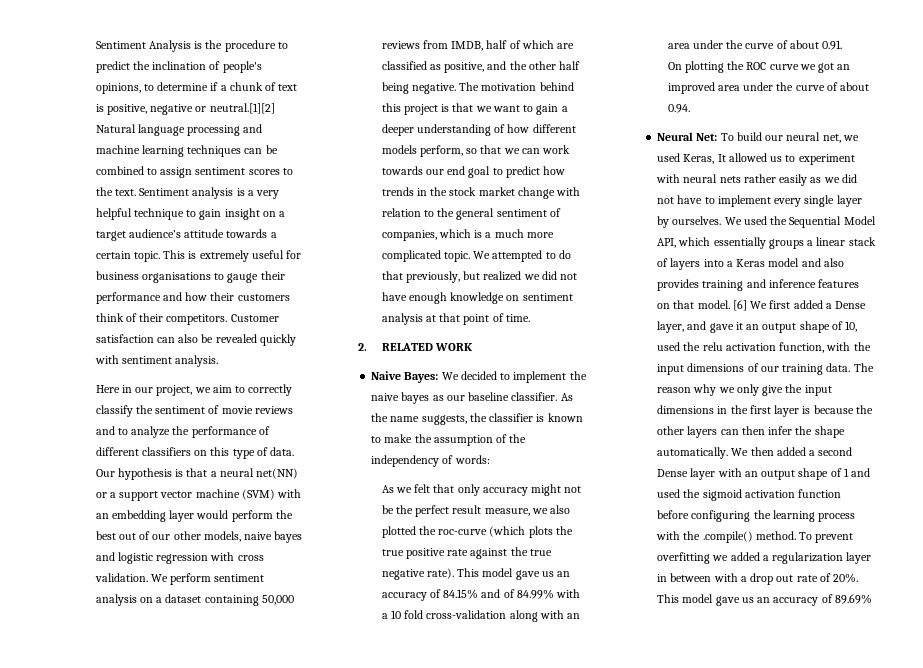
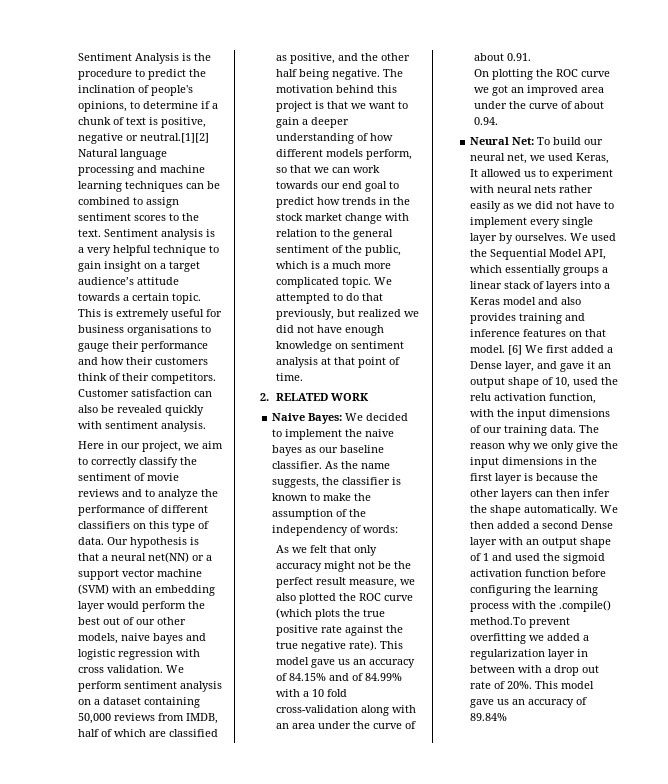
- The motivation behind this project is that we want to gain a deeper understanding of how different models perform, so that we can work towards our end goal to predict how trends in the stock market change with relation to the general sentiment of companies, which is a much more complicated topic.
+ The motivation behind this project is that we want to gain a deeper understanding of how different models perform, so that we can work towards our end goal to predict how trends in the stock market change with relation to the general sentiment of the public, which is a much more complicated topic.
- As we felt that only accuracy might not be the perfect result measure, we also plotted the roc-curve (which plots the true positive rate against the true negative rate).
+ As we felt that only accuracy might not be the perfect result measure, we also plotted the ROC curve (which plots the true positive rate against the true negative rate).
- We then added a second Dense layer with an output shape of 1 and used the sigmoid activation function before configuring the learning process with the .compile() method. To prevent overfitting we added a regularization layer in between with a drop out rate of 20%.
+ We then added a second Dense layer with an output shape of 1 and used the sigmoid activation function before configuring the learning process with the .compile() method.To prevent overfitting we added a regularization layer in between with a drop out rate of 20%.
- This model gave us an accuracy of 89.69%
+ This model gave us an accuracy of 89.84%

